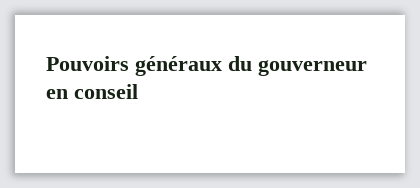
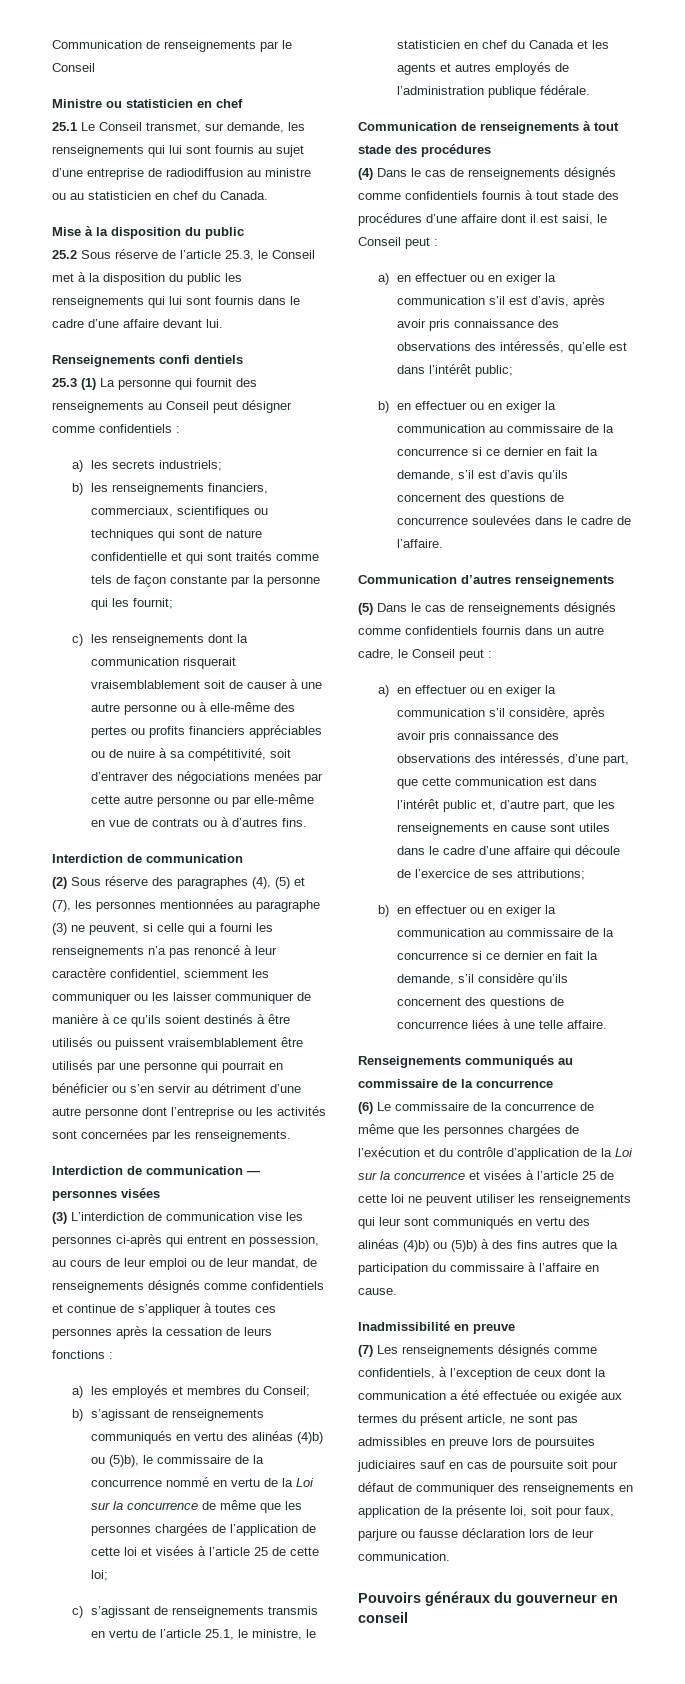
+ Communication de renseignements par le Conseil
+ Ministre ou statisticien en chef
+ 25.1 Le Conseil transmet, sur demande, les renseignements qui lui sont fournis au sujet d’une entreprise de radiodiffusion au ministre ou au statisticien en chef du Canada.
+ Mise à la disposition du public
+ 25.2 Sous réserve de l’article 25.3, le Conseil met à la disposition du public les renseignements qui lui sont fournis dans le cadre d’une affaire devant lui.
+ Renseignements confi dentiels
+ 25.3 (1) La personne qui fournit des renseignements au Conseil peut désigner comme confidentiels :
+ a) les secrets industriels;
+ b) les renseignements financiers, commerciaux, scientifiques ou techniques qui sont de nature confidentielle et qui sont traités comme tels de façon constante par la personne qui les fournit;
+ c) les renseignements dont la communication risquerait vraisemblablement soit de causer à une autre personne ou à elle-même des pertes ou profits financiers appréciables ou de nuire à sa compétitivité, soit d’entraver des négociations menées par cette autre personne ou par elle-même en vue de contrats ou à d’autres fins.
+ Interdiction de communication
+ (2) Sous réserve des paragraphes (4), (5) et (7), les personnes mentionnées au paragraphe (3) ne peuvent, si celle qui a fourni les renseignements n’a pas renoncé à leur caractère confidentiel, sciemment les communiquer ou les laisser communiquer de manière à ce qu’ils soient destinés à être utilisés ou puissent vraisemblablement être utilisés par une personne qui pourrait en bénéficier ou s’en servir au détriment d’une autre personne dont l’entreprise ou les activités sont concernées par les renseignements.
+ Interdiction de communication — personnes visées
+ (3) L’interdiction de communication vise les personnes ci-après qui entrent en possession, au cours de leur emploi ou de leur mandat, de renseignements désignés comme confidentiels et continue de s’appliquer à toutes ces personnes après la cessation de leurs fonctions :
+ a) les employés et membres du Conseil;
+ b) s’agissant de renseignements communiqués en vertu des alinéas (4)b) ou (5)b), le commissaire de la concurrence nommé en vertu de la Loi sur la concurrence de même que les personnes chargées de l’application de cette loi et visées à l’article 25 de cette loi;
+ c) s’agissant de renseignements transmis en vertu de l’article 25.1, le ministre, le statisticien en chef du Canada et les agents et autres employés de l’administration publique fédérale.
+ Communication de renseignements à tout stade des procédures
+ (4) Dans le cas de renseignements désignés comme confidentiels fournis à tout stade des procédures d’une affaire dont il est saisi, le Conseil peut :
+ a) en effectuer ou en exiger la communication s’il est d’avis, après avoir pris connaissance des observations des intéressés, qu’elle est dans l’intérêt public;
+ b) en effectuer ou en exiger la communication au commissaire de la concurrence si ce dernier en fait la demande, s’il est d’avis qu’ils concernent des questions de concurrence soulevées dans le cadre de l’affaire.
+ Communication d’autres renseignements
+ (5) Dans le cas de renseignements désignés comme confidentiels fournis dans un autre cadre, le Conseil peut :
+ a) en effectuer ou en exiger la communication s’il considère, après avoir pris connaissance des observations des intéressés, d’une part, que cette communication est dans l’intérêt public et, d’autre part, que les renseignements en cause sont utiles dans le cadre d’une affaire qui découle de l’exercice de ses attributions;
+ b) en effectuer ou en exiger la communication au commissaire de la concurrence si ce dernier en fait la demande, s’il considère qu’ils concernent des questions de concurrence liées à une telle affaire.
+ Renseignements communiqués au commissaire de la concurrence
+ (6) Le commissaire de la concurrence de même que les personnes chargées de l’exécution et du contrôle d’application de la Loi sur la concurrence et visées à l’article 25 de cette loi ne peuvent utiliser les renseignements qui leur sont communiqués en vertu des alinéas (4)b) ou (5)b) à des fins autres que la participation du commissaire à l’affaire en cause.
+ Inadmissibilité en preuve
+ (7) Les renseignements désignés comme confidentiels, à l’exception de ceux dont la communication a été effectuée ou exigée aux termes du présent article, ne sont pas admissibles en preuve lors de poursuites judiciaires sauf en cas de poursuite soit pour défaut de communiquer des renseignements en application de la présente loi, soit pour faux, parjure ou fausse déclaration lors de leur communication.

